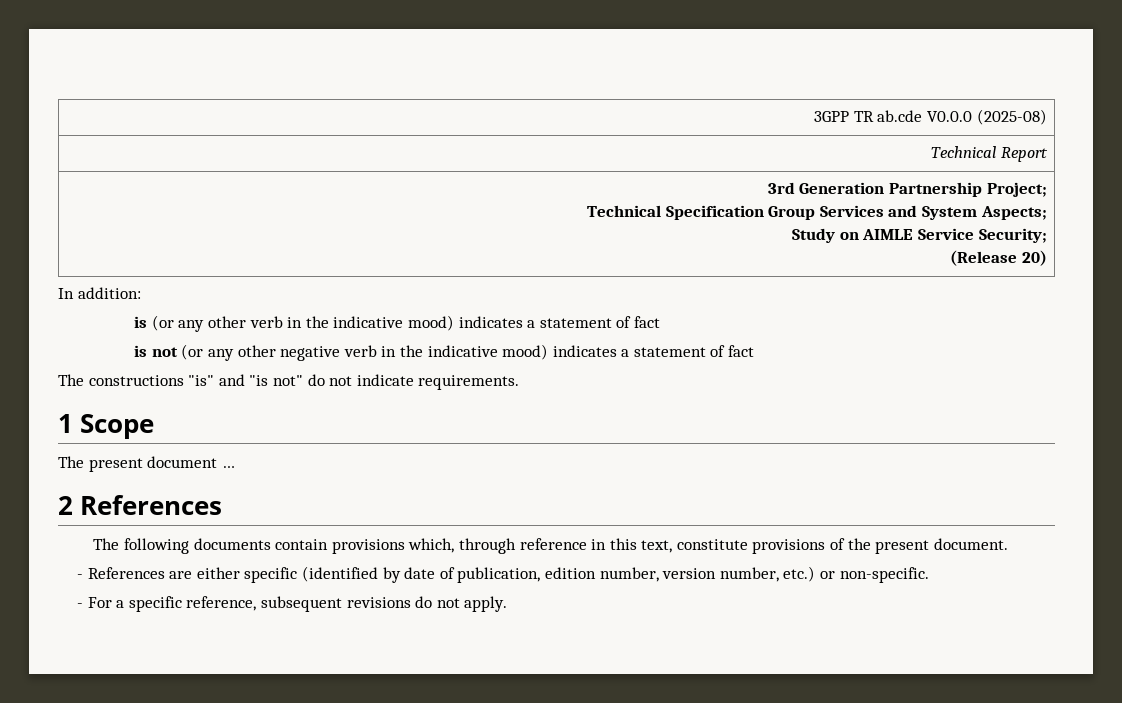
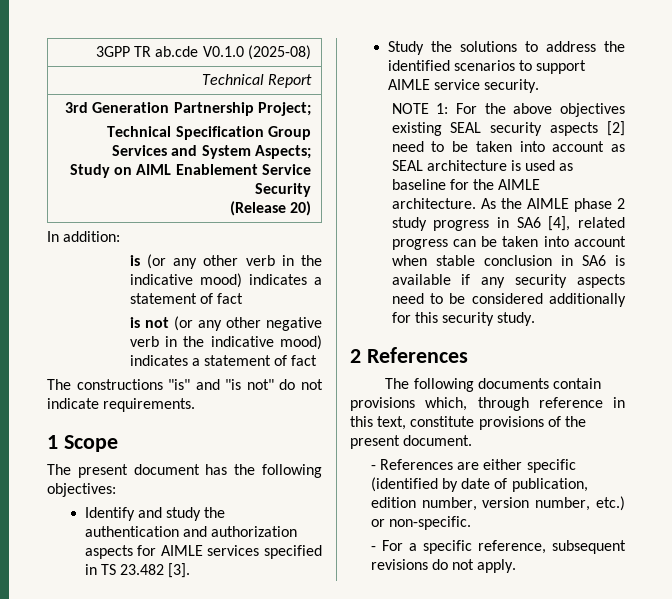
- 3GPP TR ab.cde V0.0.0 (2025-08)
+ 3GPP TR ab.cde V0.1.0 (2025-08)
  3rd Generation Partnership Project;
  Technical Specification Group Services and System Aspects;
- Study on AIMLE Service Security;
+ Study on AIML Enablement Service Security
- The present document …
+ The present document has the following objectives:
+ Identify and study the authentication and authorization aspects for AIMLE services specified in TS 23.482 [3].
+ Study the solutions to address the identified scenarios to support AIMLE service security.
+ NOTE 1: For the above objectives existing SEAL security aspects [2] need to be taken into account as SEAL architecture is used as baseline for the AIMLE architecture. As the AIMLE phase 2 study progress in SA6 [4], related progress can be taken into account when stable conclusion in SA6 is available if any security aspects need to be considered additionally for this security study.

